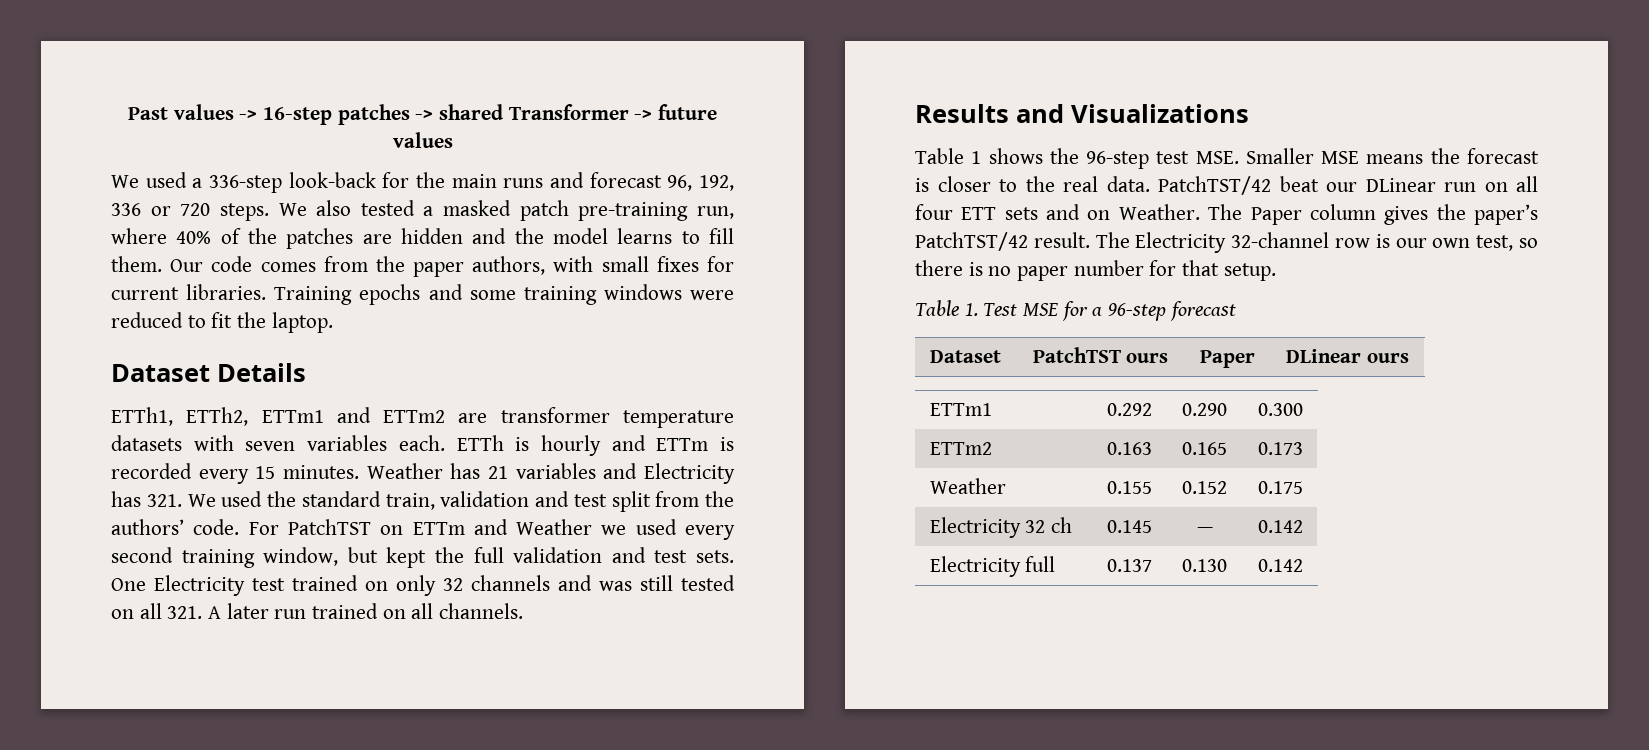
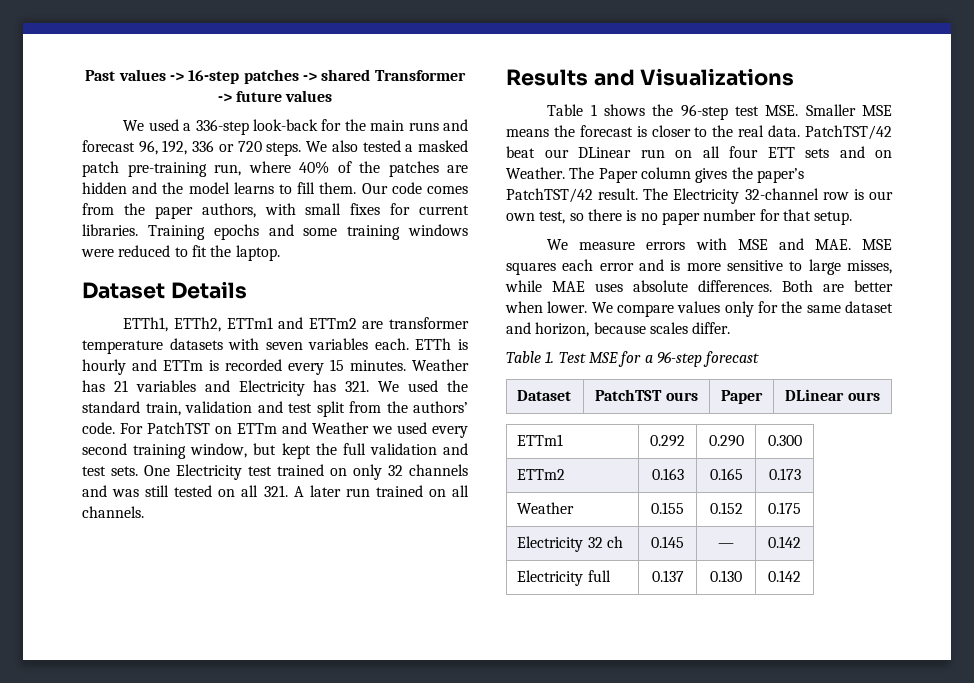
+ We measure errors with MSE and MAE. MSE squares each error and is more sensitive to large misses, while MAE uses absolute differences. Both are better when lower. We compare values only for the same dataset and horizon, because scales differ.

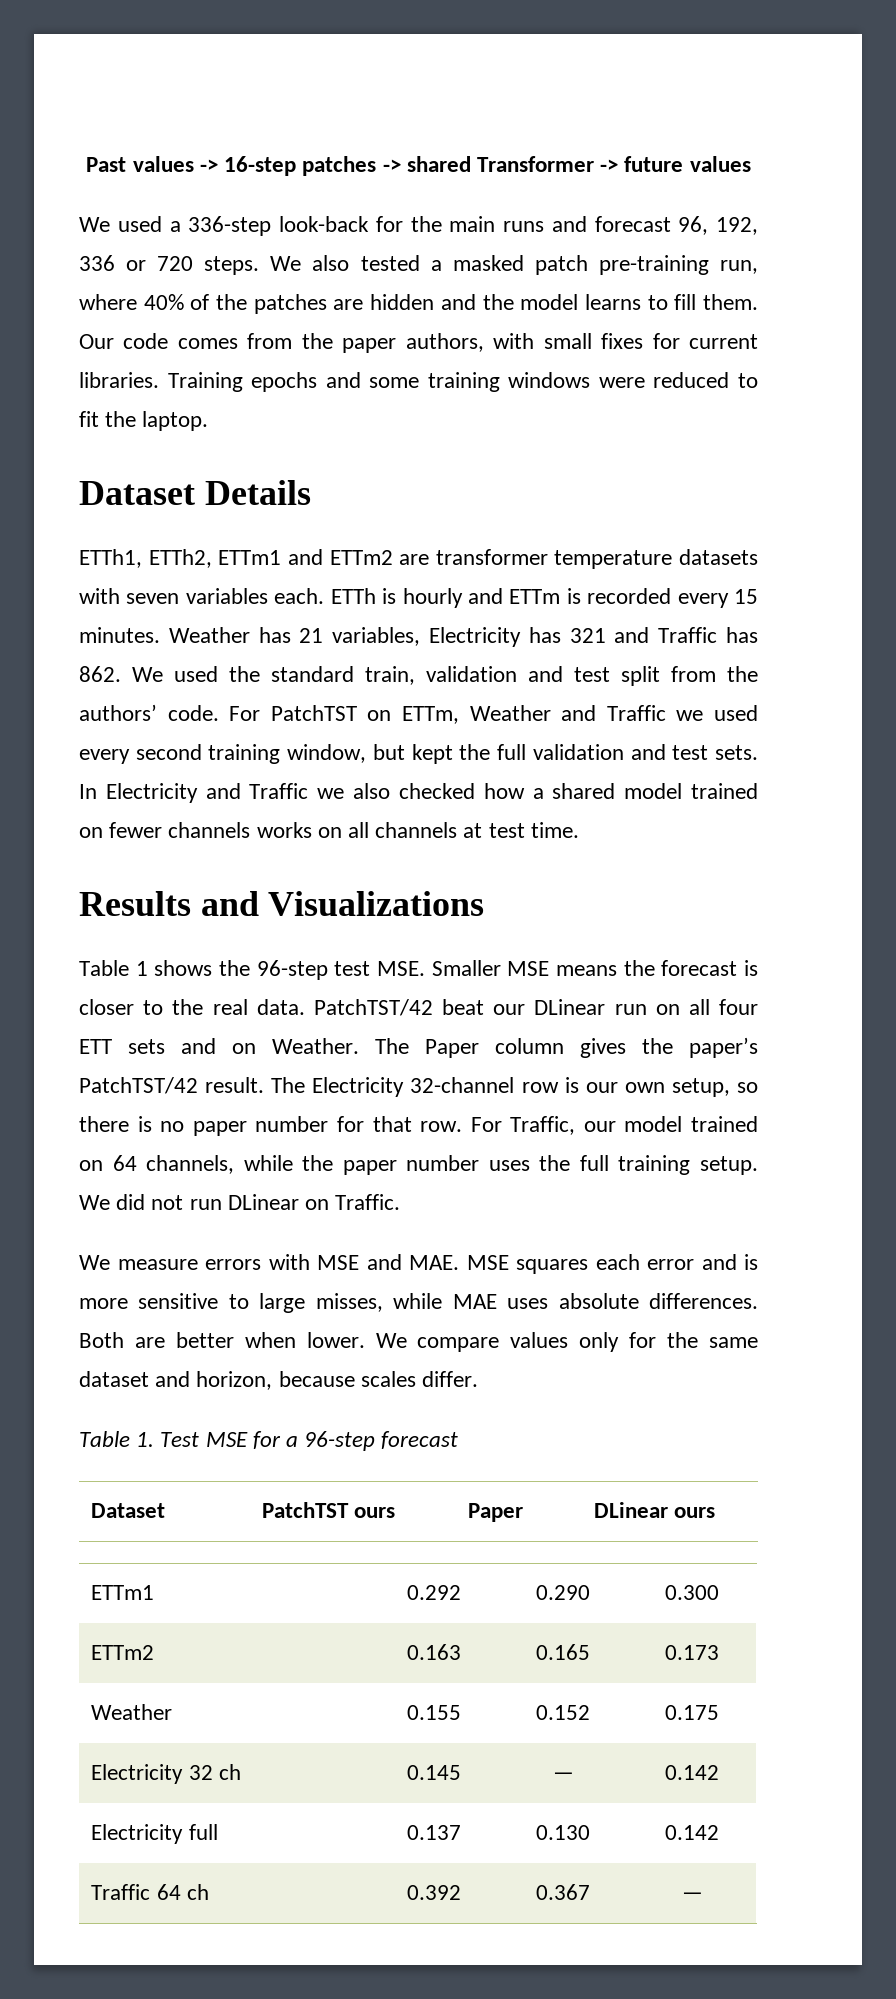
- Weather has 21 variables and Electricity has 321. We used the standard train, validation and test split from the authors’ code.
+ Weather has 21 variables, Electricity has 321 and Traffic has 862. We used the standard train, validation and test split from the authors’ code.
- For PatchTST on ETTm and Weather we used every second training window, but kept the full validation and test sets.
+ For PatchTST on ETTm, Weather and Traffic we used every second training window, but kept the full validation and test sets.
- One Electricity test trained on only 32 channels and was still tested on all 321. A later run trained on all channels.
+ In Electricity and Traffic we also checked how a shared model trained on fewer channels works on all channels at test time.
- The Electricity 32-channel row is our own test, so there is no paper number for that setup.
+ The Electricity 32-channel row is our own setup, so there is no paper number for that row. For Traffic, our model trained on 64 channels, while the paper number uses the full training setup. We did not run DLinear on Traffic.
+ Traffic 64 ch | 0.392 | 0.367 | —

